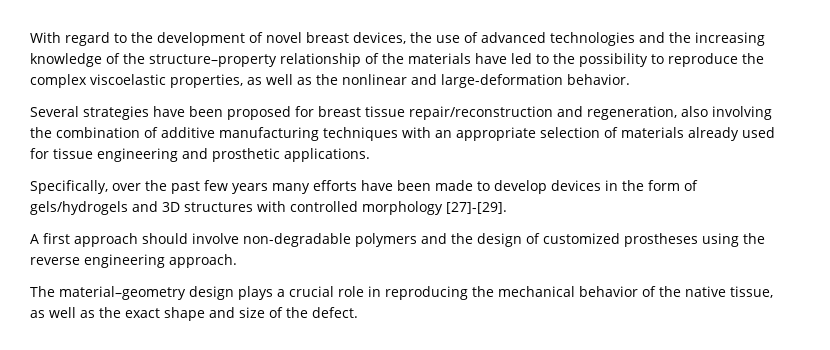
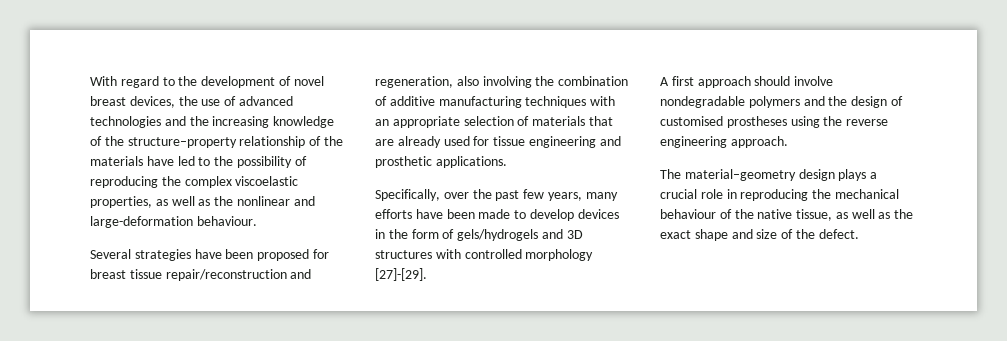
- With regard to the development of novel breast devices, the use of advanced technologies and the increasing knowledge of the structure–property relationship of the materials have led to the possibility to reproduce the complex viscoelastic properties, as well as the nonlinear and large-deformation behavior.
+ With regard to the development of novel breast devices, the use of advanced technologies and the increasing knowledge of the structure–property relationship of the materials have led to the possibility of reproducing the complex viscoelastic properties, as well as the nonlinear and large-deformation behaviour.
- Several strategies have been proposed for breast tissue repair/reconstruction and regeneration, also involving the combination of additive manufacturing techniques with an appropriate selection of materials already used for tissue engineering and prosthetic applications.
+ Several strategies have been proposed for breast tissue repair/reconstruction and regeneration, also involving the combination of additive manufacturing techniques with an appropriate selection of materials that are already used for tissue engineering and prosthetic applications.
- Specifically, over the past few years many efforts have been made to develop devices in the form of gels/hydrogels and 3D structures with controlled morphology [27]-[29].
+ Specifically, over the past few years, many efforts have been made to develop devices in the form of gels/hydrogels and 3D structures with controlled morphology [27]-[29].
- A first approach should involve non-degradable polymers and the design of customized prostheses using the reverse engineering approach.
+ A first approach should involve nondegradable polymers and the design of customised prostheses using the reverse engineering approach.
- The material–geometry design plays a crucial role in reproducing the mechanical behavior of the native tissue, as well as the exact shape and size of the defect.
+ The material–geometry design plays a crucial role in reproducing the mechanical behaviour of the native tissue, as well as the exact shape and size of the defect.

